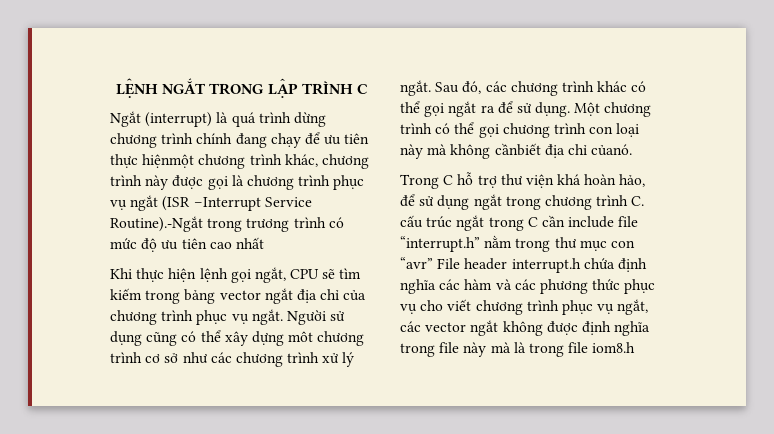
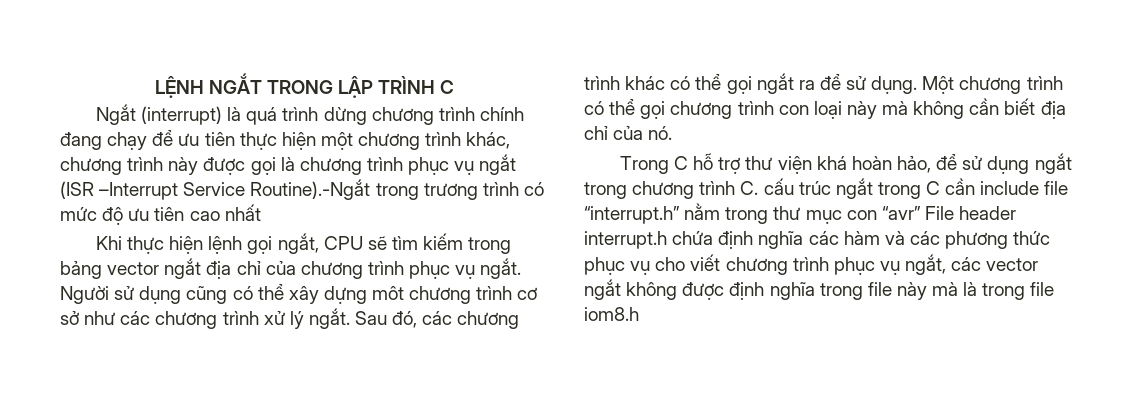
- Ngắt (interrupt) là quá trình dừng chương trình chính đang chạy để ưu tiên thực hiệnmột chương trình khác, chương trình này được gọi là chương trình phục vụ ngắt (ISR –Interrupt Service Routine).-Ngắt trong trương trình có mức độ ưu tiên cao nhất
+ Ngắt (interrupt) là quá trình dừng chương trình chính đang chạy để ưu tiên thực hiện một chương trình khác, chương trình này được gọi là chương trình phục vụ ngắt (ISR –Interrupt Service Routine).-Ngắt trong trương trình có mức độ ưu tiên cao nhất
- Một chương trình có thể gọi chương trình con loại này mà không cầnbiết địa chỉ củanó.
+ Một chương trình có thể gọi chương trình con loại này mà không cần biết địa chỉ của nó.

